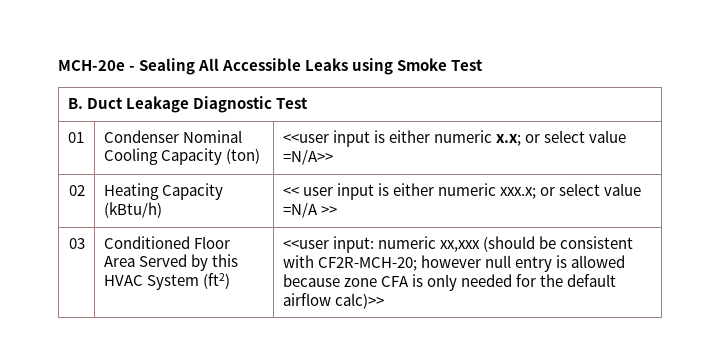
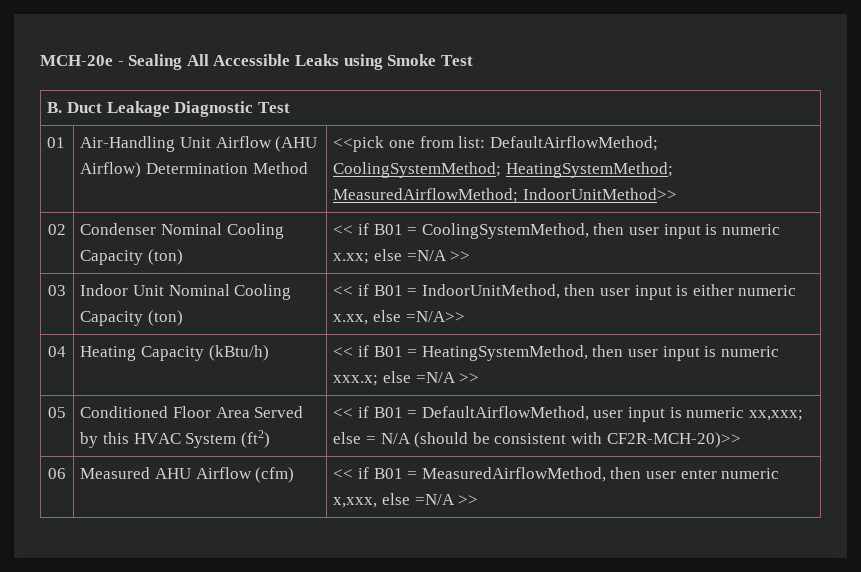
- 01 | Condenser Nominal Cooling Capacity (ton) | <<user input is either numeric x.x; or select value =N/A>>
+ 01 | Air-Handling Unit Airflow (AHU Airflow) Determination Method | <<pick one from list: DefaultAirflowMethod; CoolingSystemMethod; HeatingSystemMethod; MeasuredAirflowMethod; IndoorUnitMethod>>
+ 02 | Condenser Nominal Cooling Capacity (ton) | << if B01 = CoolingSystemMethod, then user input is numeric x.xx; else =N/A >>
+ 03 | Indoor Unit Nominal Cooling Capacity (ton) | << if B01 = IndoorUnitMethod, then user input is either numeric x.xx, else =N/A>>
- 02 | Heating Capacity (kBtu/h) | << user input is either numeric xxx.x; or select value =N/A >>
- 03 | Conditioned Floor Area Served by this HVAC System (ft2) | <<user input: numeric xx,xxx (should be consistent with CF2R-MCH-20; however null entry is allowed because zone CFA is only needed for the default airflow calc)>>
+ 04 | Heating Capacity (kBtu/h) | << if B01 = HeatingSystemMethod, then user input is numeric xxx.x; else =N/A >>
+ 05 | Conditioned Floor Area Served by this HVAC System (ft2) | << if B01 = DefaultAirflowMethod, user input is numeric xx,xxx; else = N/A (should be consistent with CF2R-MCH-20)>>
+ 06 | Measured AHU Airflow (cfm) | << if B01 = MeasuredAirflowMethod, then user enter numeric x,xxx, else =N/A >>

